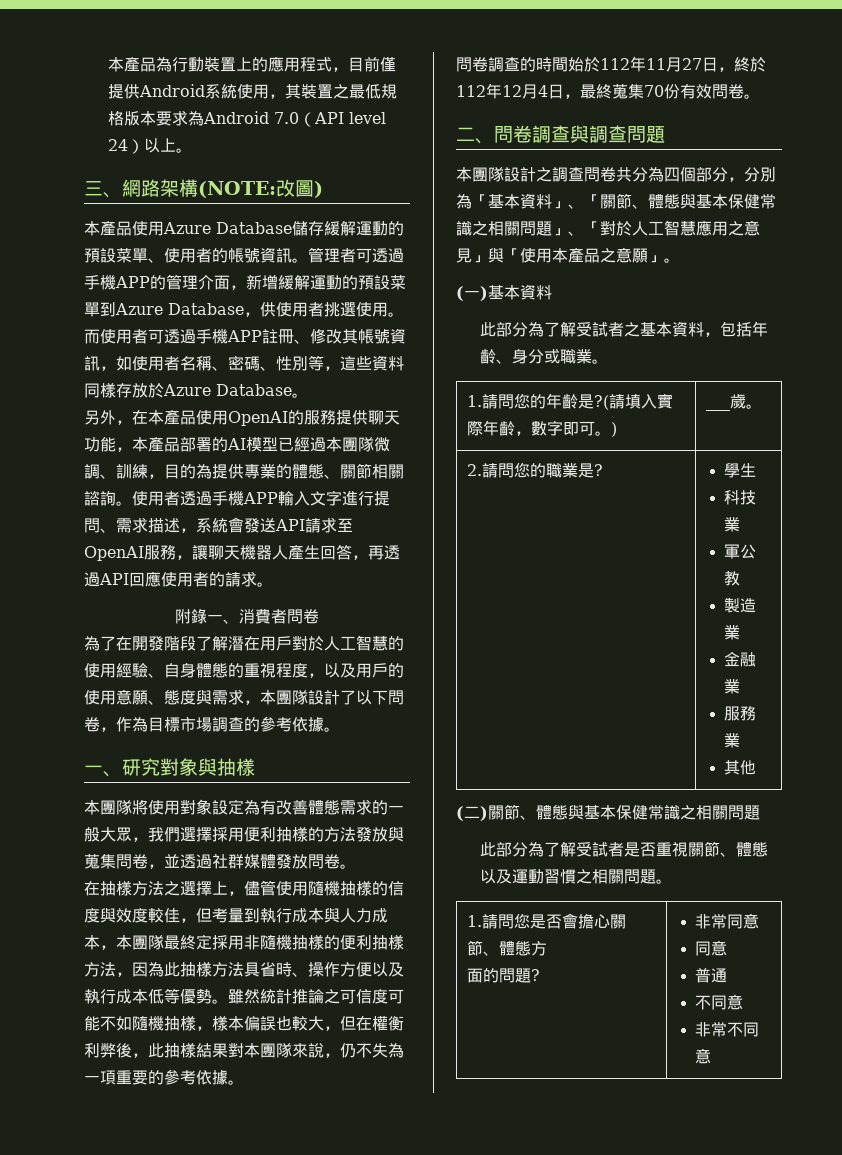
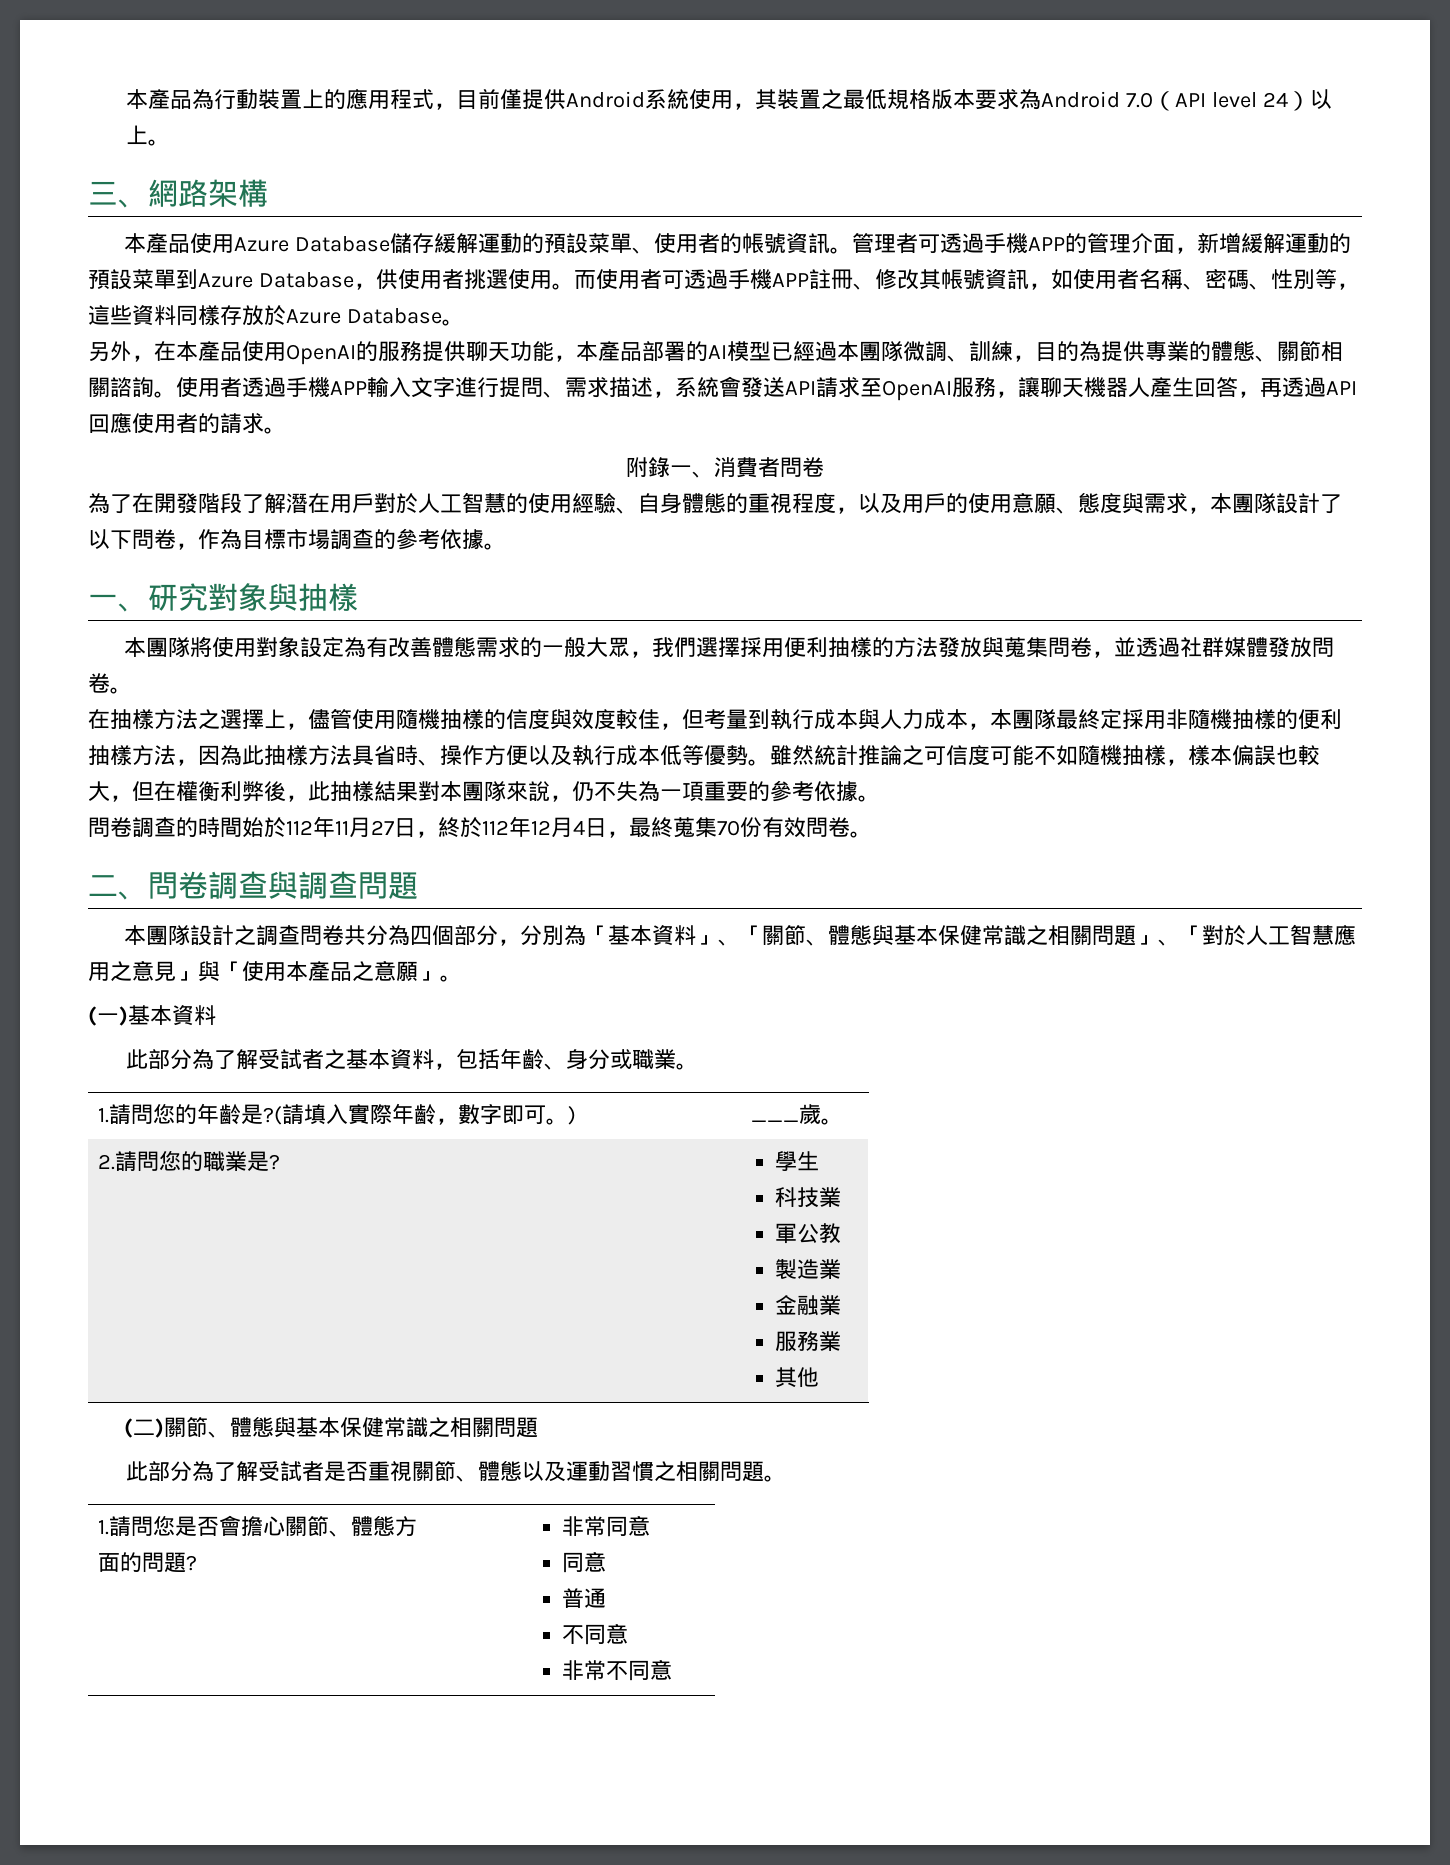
- 三、網路架構(NOTE:改圖)
+ 三、網路架構

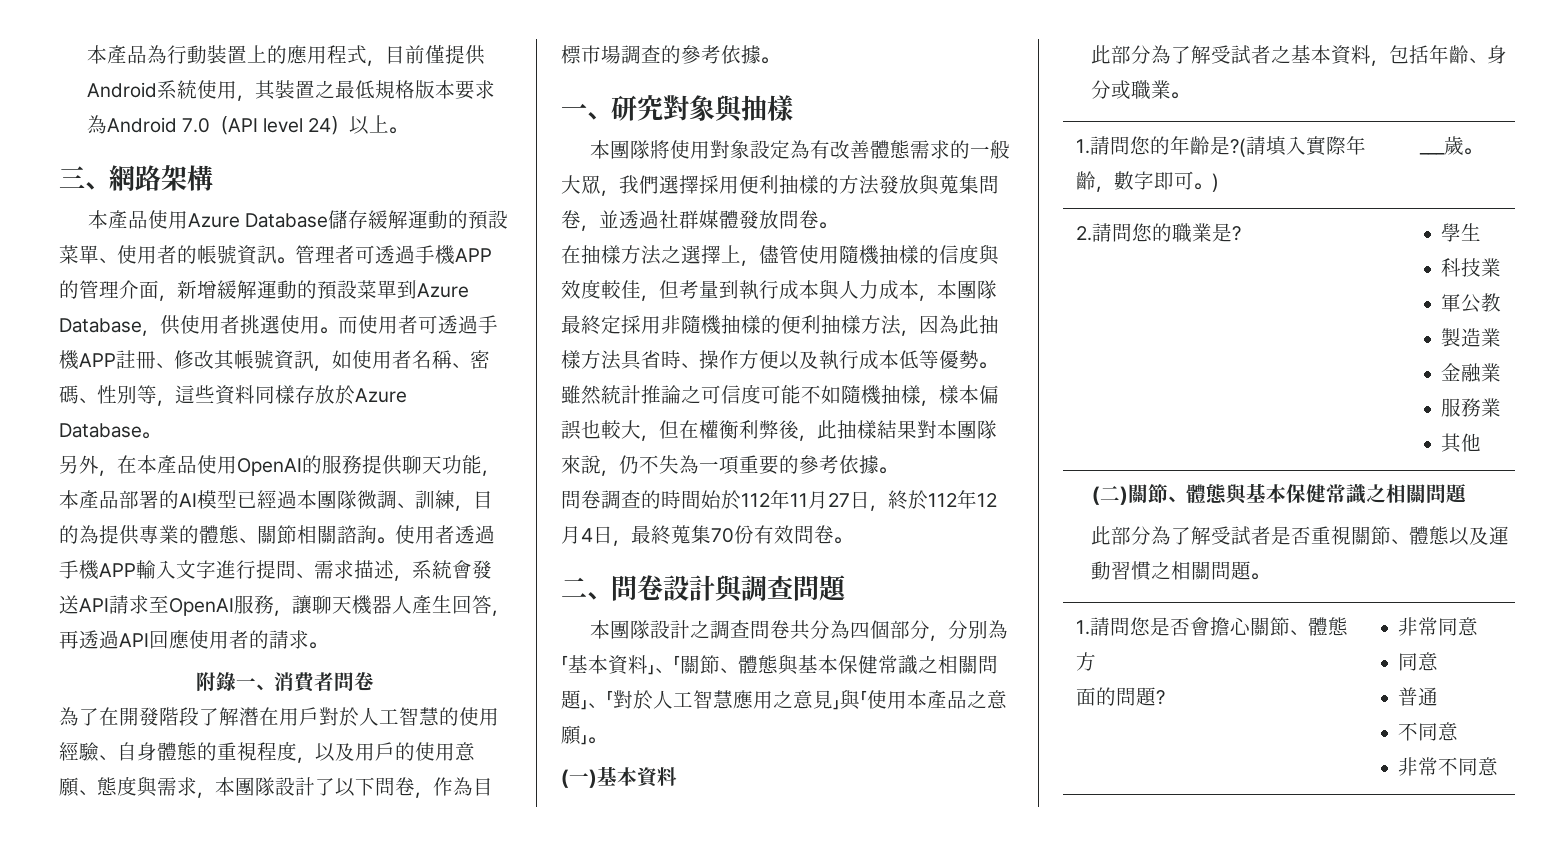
- 二、問卷調查與調查問題
+ 二、問卷設計與調查問題

